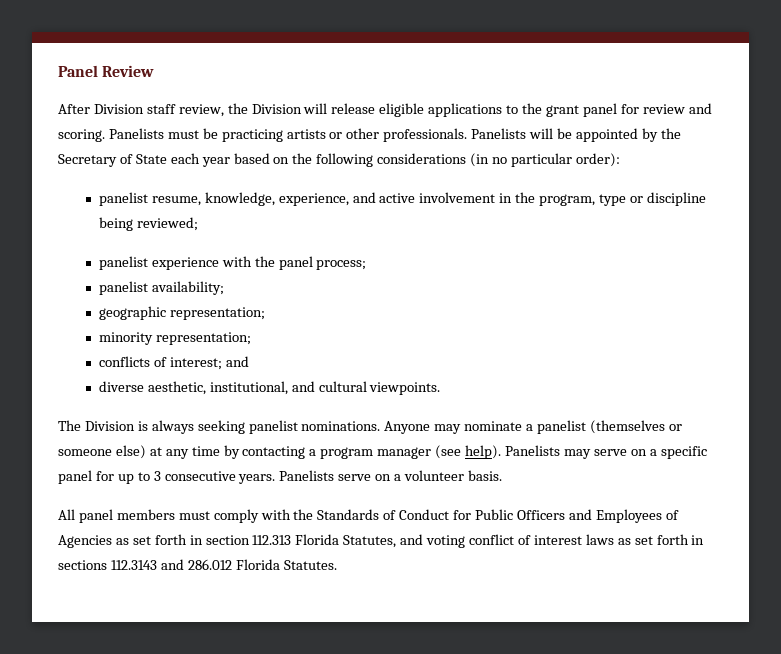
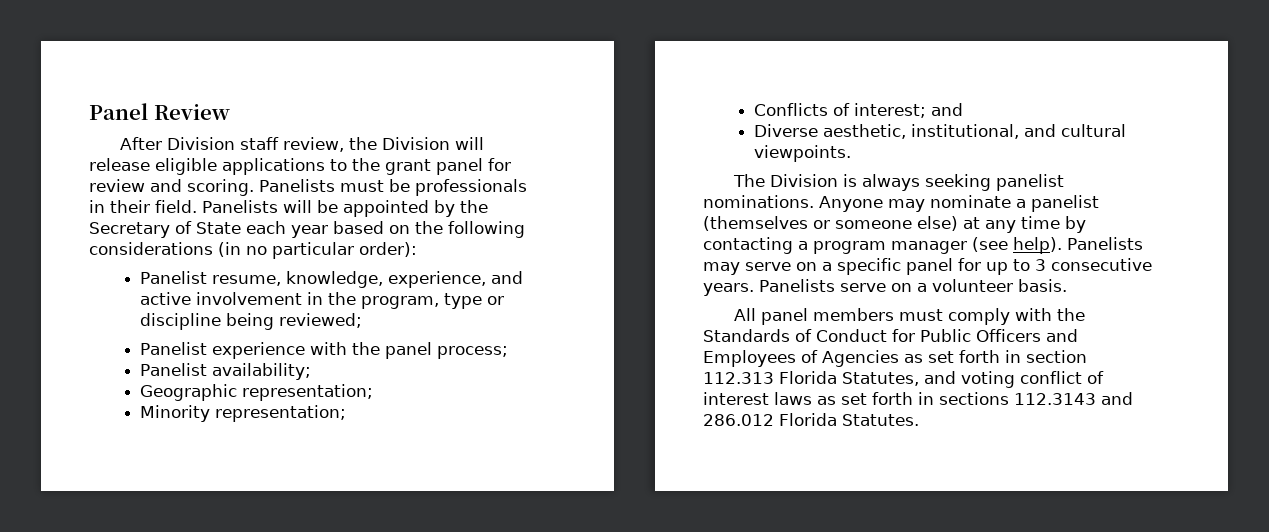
- Panelists must be practicing artists or other professionals.
+ Panelists must be professionals in their field.
- panelist resume, knowledge, experience, and active involvement in the program, type or discipline being reviewed;
+ Panelist resume, knowledge, experience, and active involvement in the program, type or discipline being reviewed;
- panelist experience with the panel process;
+ Panelist experience with the panel process;
- panelist availability;
+ Panelist availability;
- geographic representation;
- minority representation;
- conflicts of interest; and
+ Geographic representation;
+ Minority representation;
+ Conflicts of interest; and
- diverse aesthetic, institutional, and cultural viewpoints.
+ Diverse aesthetic, institutional, and cultural viewpoints.

